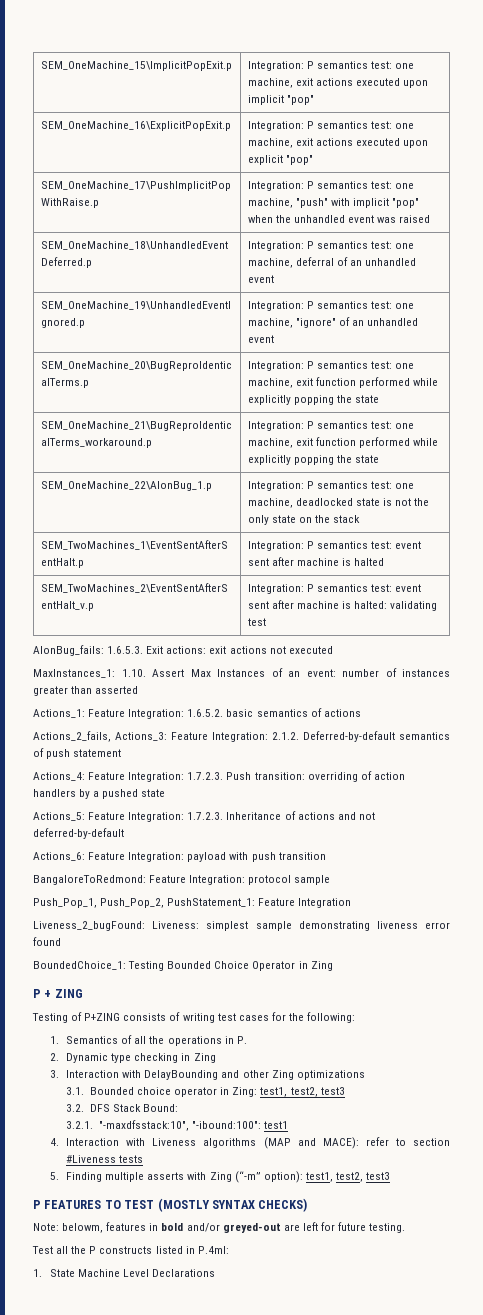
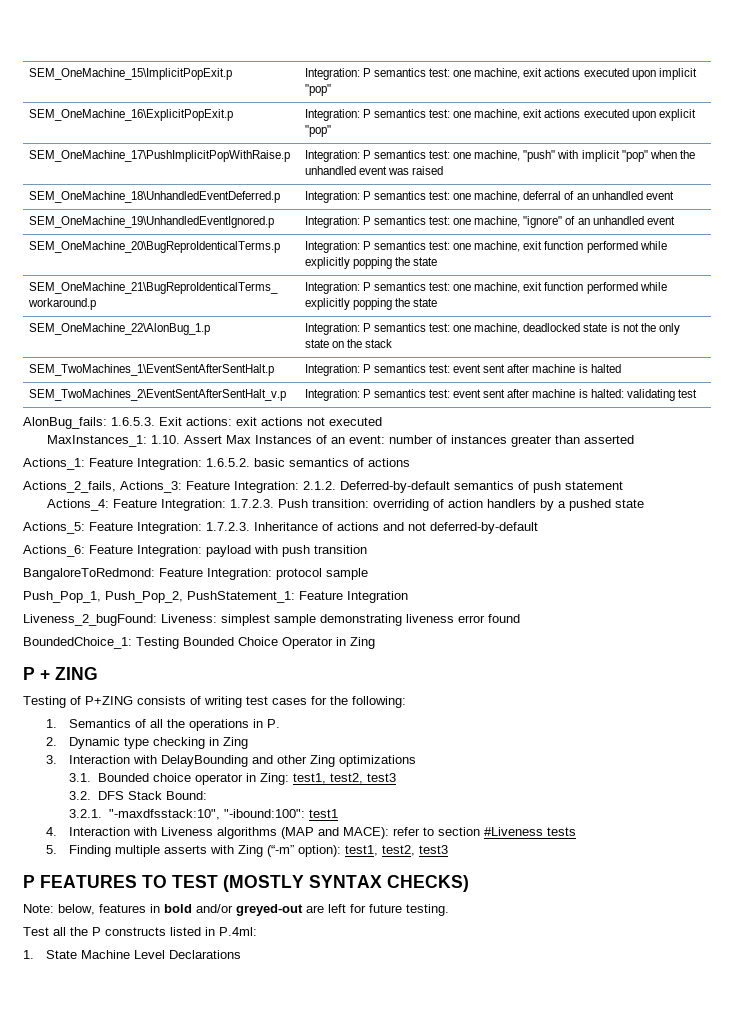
- Note: belowm, features in bold and/or greyed-out are left for future testing.
+ Note: below, features in bold and/or greyed-out are left for future testing.

